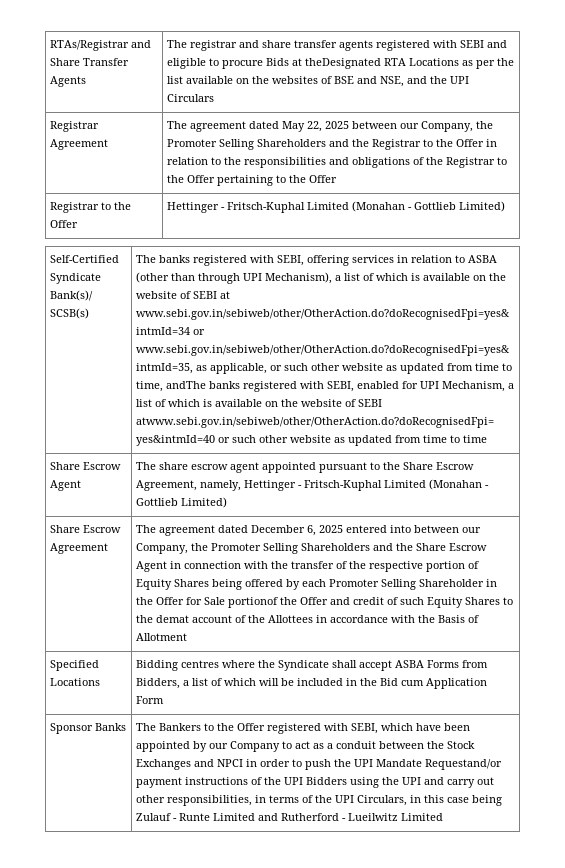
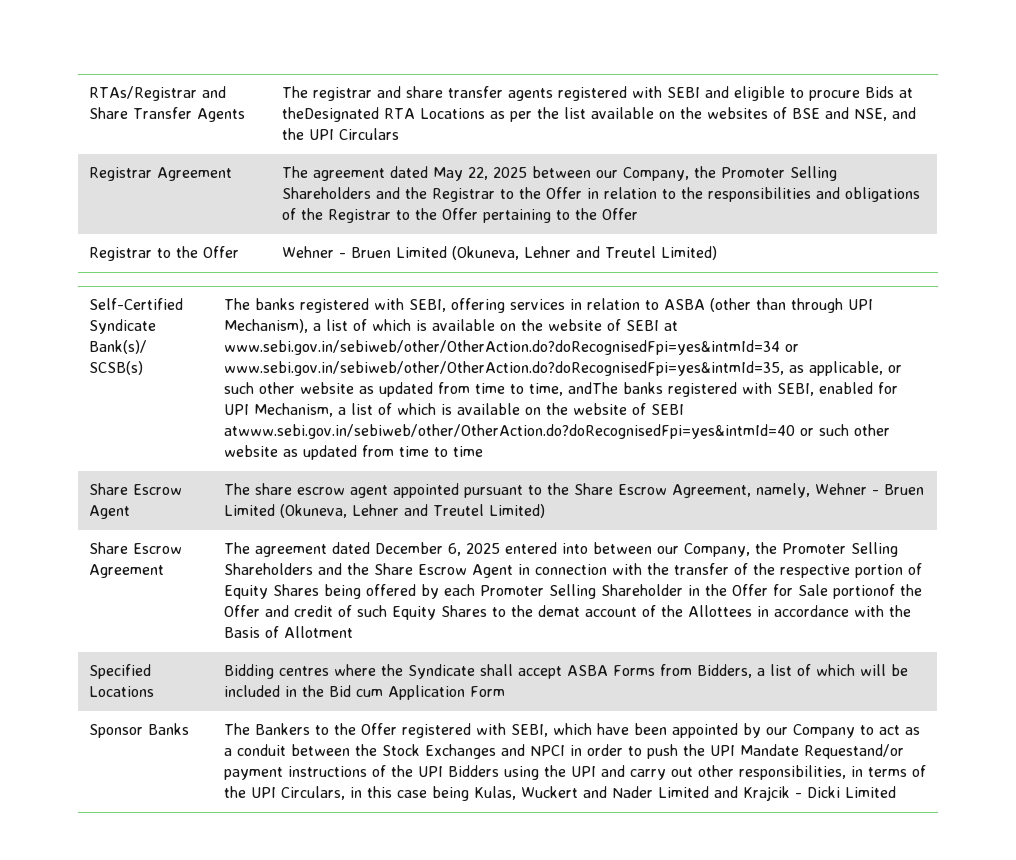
- Registrar to the Offer | Hettinger - Fritsch-Kuphal Limited (Monahan - Gottlieb Limited)
+ Registrar to the Offer | Wehner - Bruen Limited (Okuneva, Lehner and Treutel Limited)
- Share Escrow Agent | The share escrow agent appointed pursuant to the Share Escrow Agreement, namely, Hettinger - Fritsch-Kuphal Limited (Monahan - Gottlieb Limited)
+ Share Escrow Agent | The share escrow agent appointed pursuant to the Share Escrow Agreement, namely, Wehner - Bruen Limited (Okuneva, Lehner and Treutel Limited)
- The Bankers to the Offer registered with SEBI, which have been appointed by our Company to act as a conduit between the Stock Exchanges and NPCI in order to push the UPI Mandate Requestand/or payment instructions of the UPI Bidders using the UPI and carry out other responsibilities, in terms of the UPI Circulars, in this case being Zulauf - Runte Limited and Rutherford - Lueilwitz Limited
+ The Bankers to the Offer registered with SEBI, which have been appointed by our Company to act as a conduit between the Stock Exchanges and NPCI in order to push the UPI Mandate Requestand/or payment instructions of the UPI Bidders using the UPI and carry out other responsibilities, in terms of the UPI Circulars, in this case being Kulas, Wuckert and Nader Limited and Krajcik - Dicki Limited

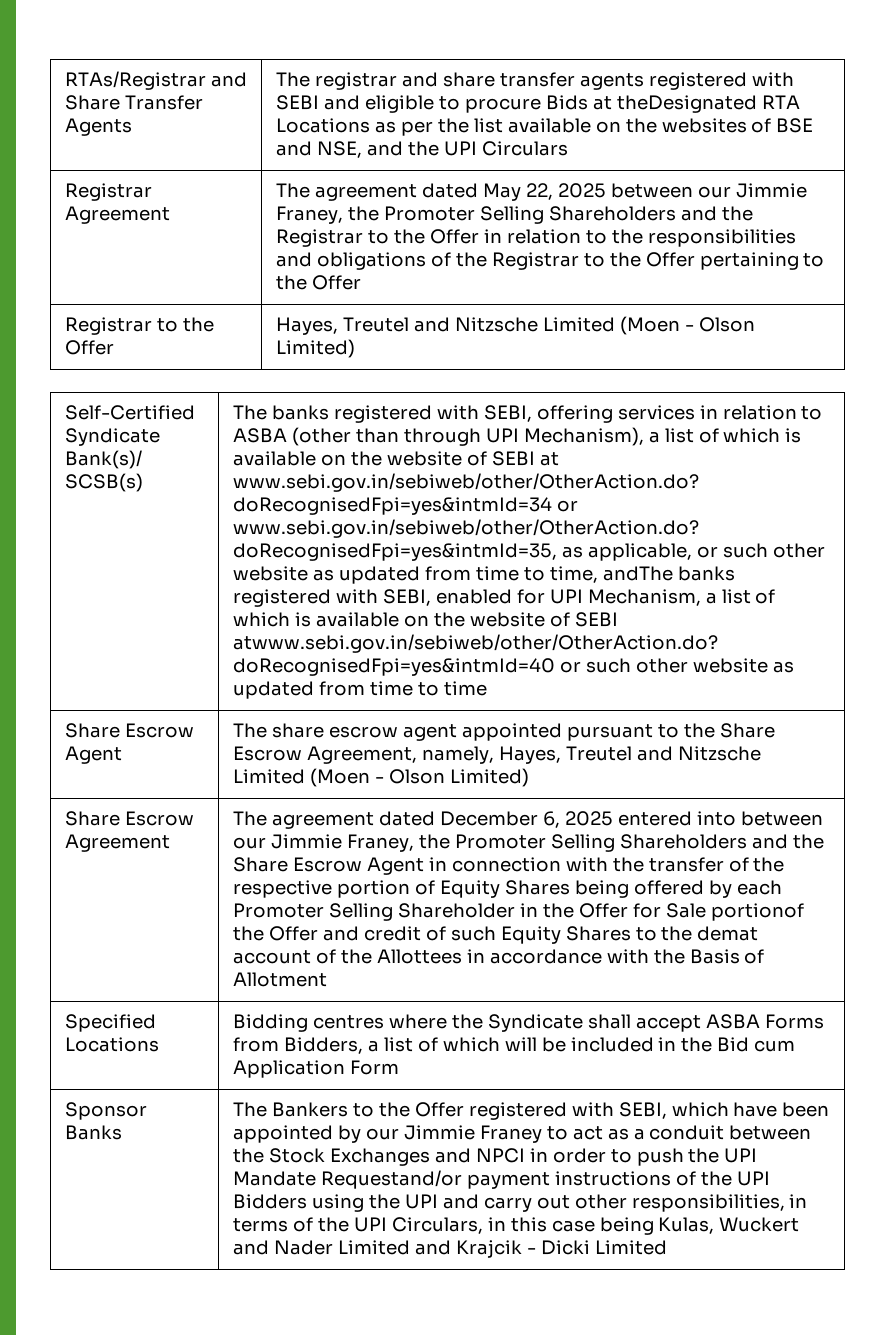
- Registrar Agreement | The agreement dated May 22, 2025 between our Company, the Promoter Selling Shareholders and the Registrar to the Offer in relation to the responsibilities and obligations of the Registrar to the Offer pertaining to the Offer
+ Registrar Agreement | The agreement dated May 22, 2025 between our Jimmie Franey, the Promoter Selling Shareholders and the Registrar to the Offer in relation to the responsibilities and obligations of the Registrar to the Offer pertaining to the Offer
- Registrar to the Offer | Wehner - Bruen Limited (Okuneva, Lehner and Treutel Limited)
+ Registrar to the Offer | Hayes, Treutel and Nitzsche Limited (Moen - Olson Limited)
- Share Escrow Agent | The share escrow agent appointed pursuant to the Share Escrow Agreement, namely, Wehner - Bruen Limited (Okuneva, Lehner and Treutel Limited)
+ Share Escrow Agent | The share escrow agent appointed pursuant to the Share Escrow Agreement, namely, Hayes, Treutel and Nitzsche Limited (Moen - Olson Limited)
- The agreement dated December 6, 2025 entered into between our Company, the Promoter Selling Shareholders and the Share Escrow Agent in connection with the transfer of the respective portion of Equity Shares being offered by each Promoter Selling Shareholder in the Offer for Sale portionof the Offer and credit of such Equity Shares to the demat account of the Allottees in accordance with the Basis of Allotment
+ The agreement dated December 6, 2025 entered into between our Jimmie Franey, the Promoter Selling Shareholders and the Share Escrow Agent in connection with the transfer of the respective portion of Equity Shares being offered by each Promoter Selling Shareholder in the Offer for Sale portionof the Offer and credit of such Equity Shares to the demat account of the Allottees in accordance with the Basis of Allotment
- The Bankers to the Offer registered with SEBI, which have been appointed by our Company to act as a conduit between the Stock Exchanges and NPCI in order to push the UPI Mandate Requestand/or payment instructions of the UPI Bidders using the UPI and carry out other responsibilities, in terms of the UPI Circulars, in this case being Kulas, Wuckert and Nader Limited and Krajcik - Dicki Limited
+ The Bankers to the Offer registered with SEBI, which have been appointed by our Jimmie Franey to act as a conduit between the Stock Exchanges and NPCI in order to push the UPI Mandate Requestand/or payment instructions of the UPI Bidders using the UPI and carry out other responsibilities, in terms of the UPI Circulars, in this case being Kulas, Wuckert and Nader Limited and Krajcik - Dicki Limited

